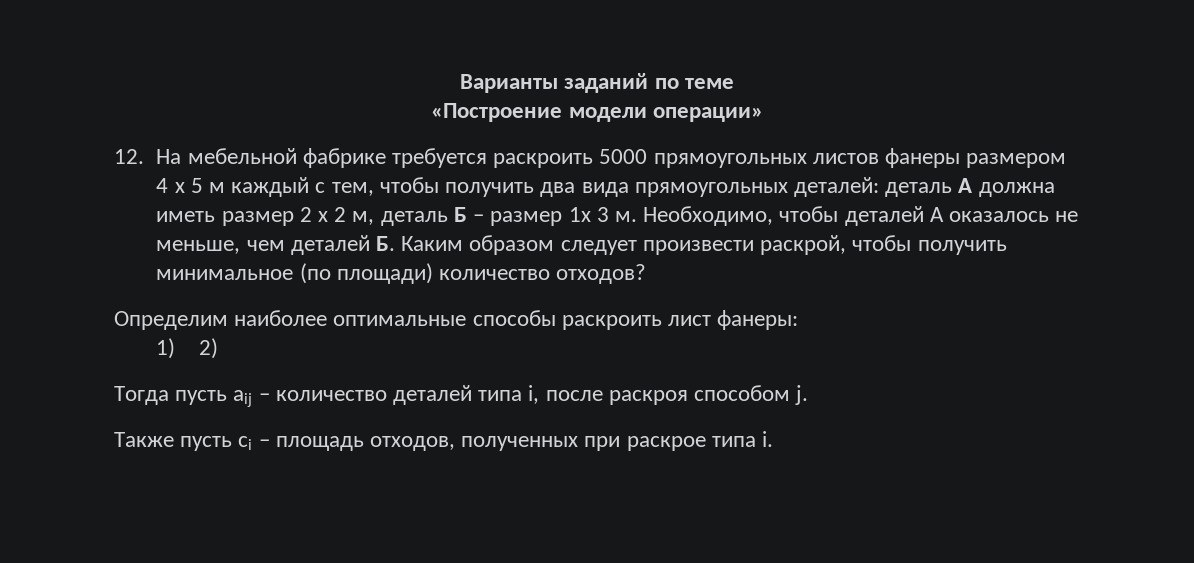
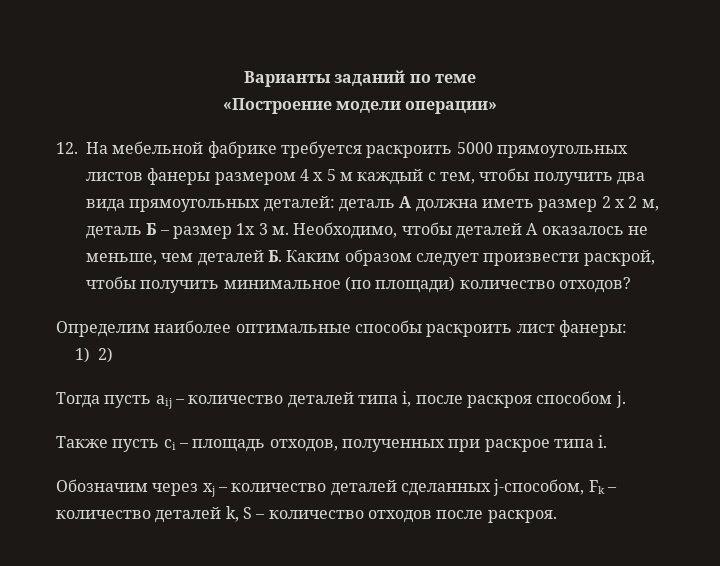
+ Обозначим через xj – количество деталей сделанных j-способом, Fk – количество деталей k, S – количество отходов после раскроя.

